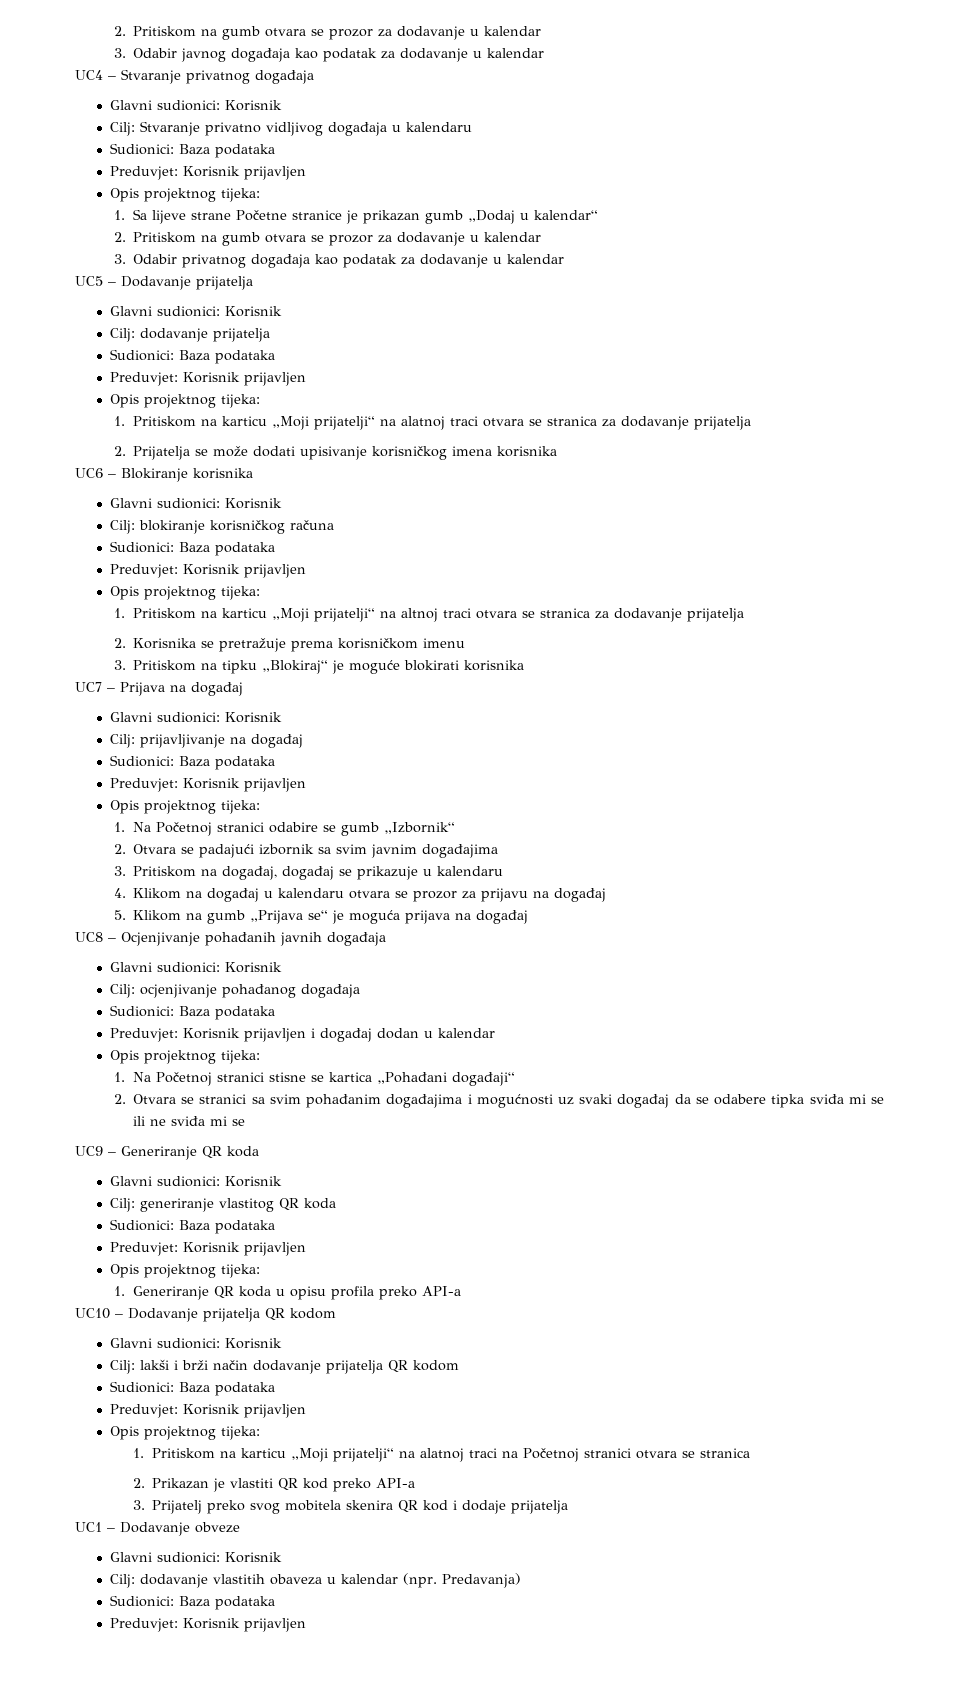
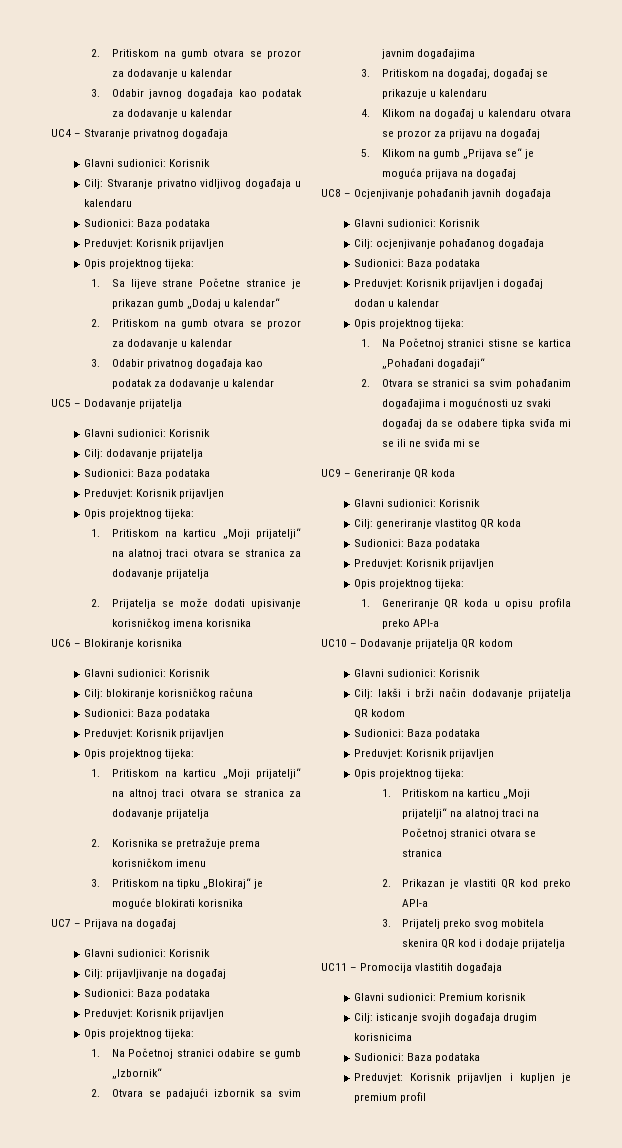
- UC1 – Dodavanje obveze
- Glavni sudionici: Korisnik
- Cilj: dodavanje vlastitih obaveza u kalendar (npr. Predavanja)
+ UC11 – Promocija vlastitih događaja
+ Glavni sudionici: Premium korisnik
+ Cilj: isticanje svojih događaja drugim korisnicima
  Sudionici: Baza podataka
- Preduvjet: Korisnik prijavljen
+ Preduvjet: Korisnik prijavljen i kupljen je premium profil

